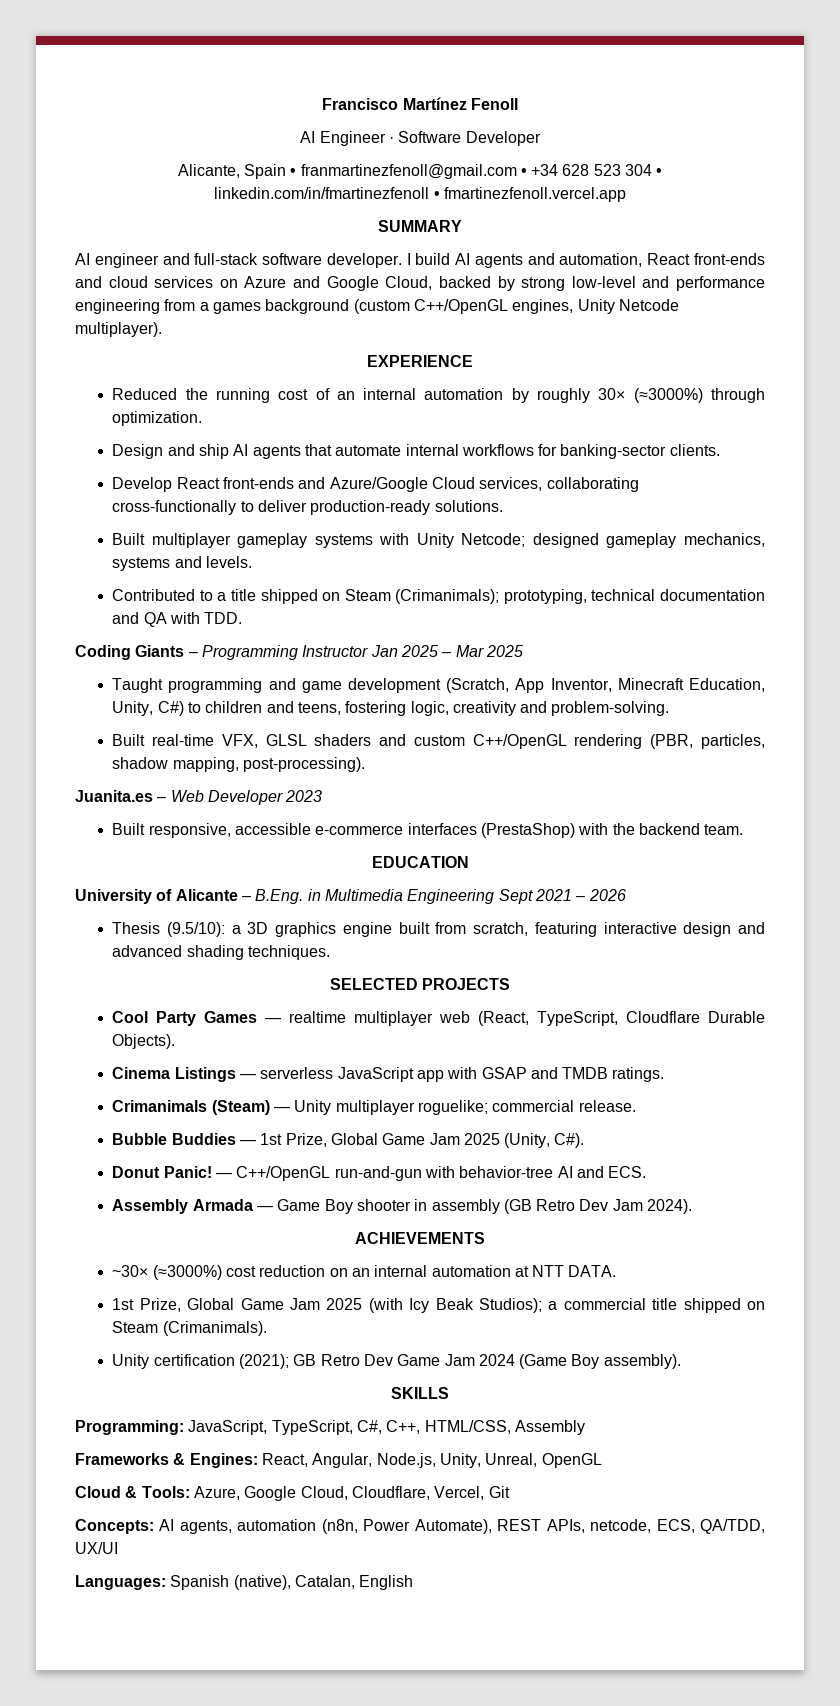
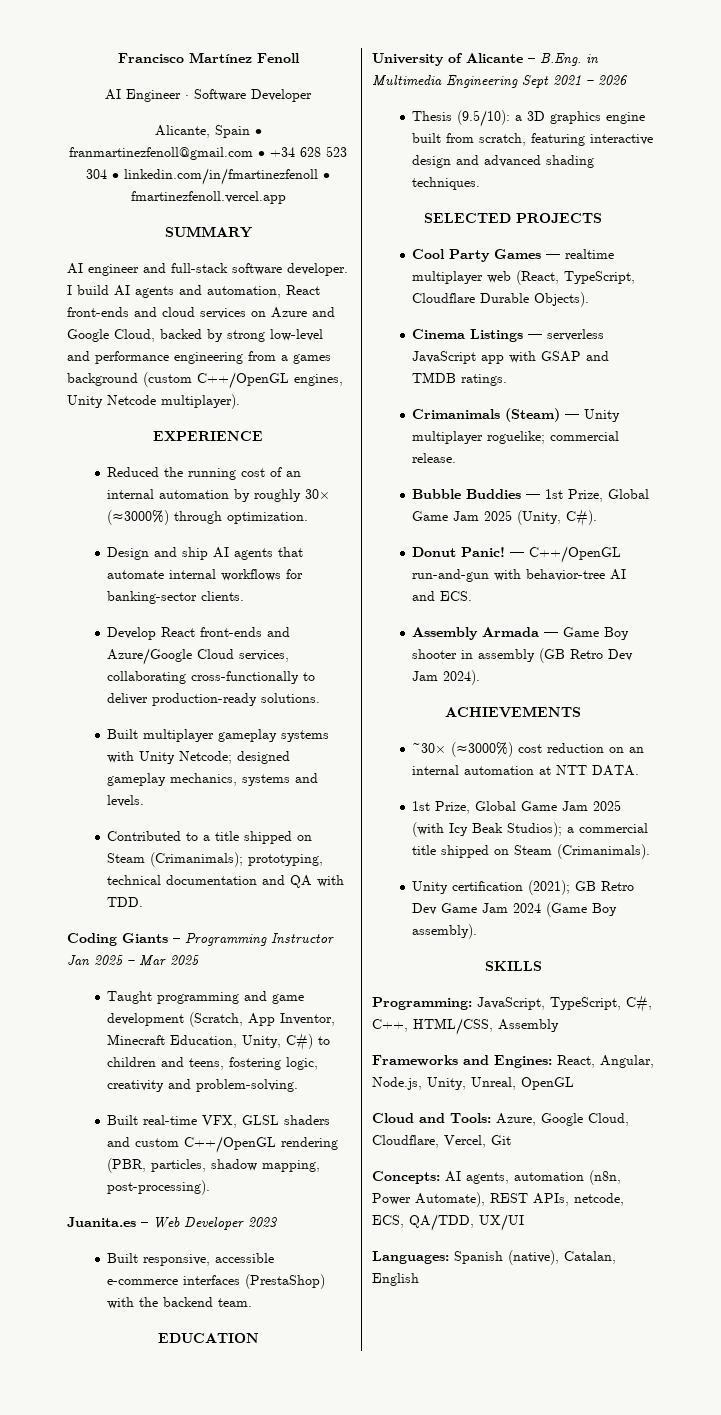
- Frameworks & Engines: React, Angular, Node.js, Unity, Unreal, OpenGL
+ Frameworks and Engines: React, Angular, Node.js, Unity, Unreal, OpenGL
- Cloud & Tools: Azure, Google Cloud, Cloudflare, Vercel, Git
+ Cloud and Tools: Azure, Google Cloud, Cloudflare, Vercel, Git

